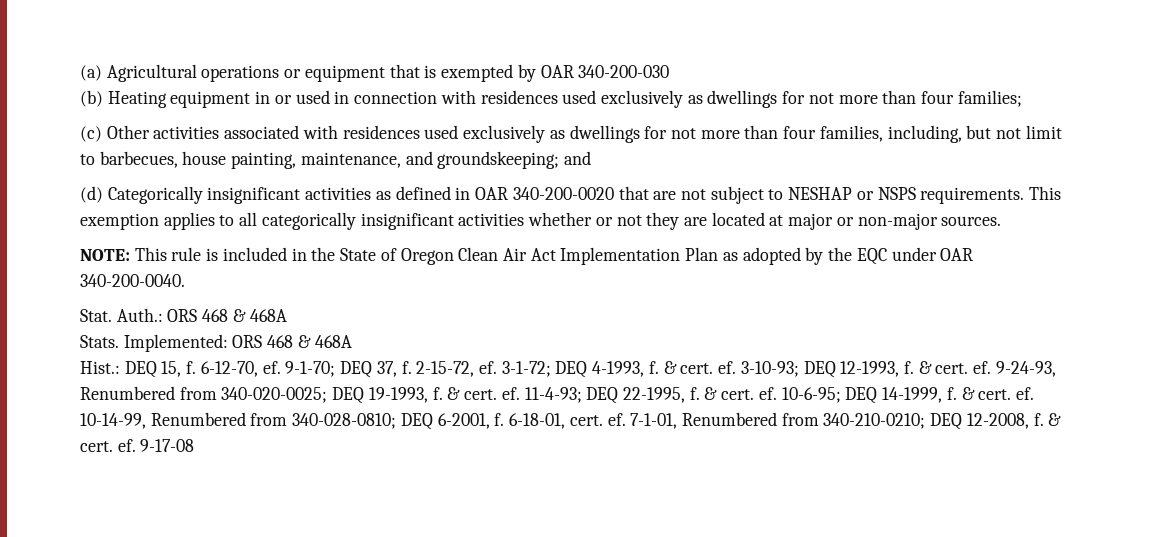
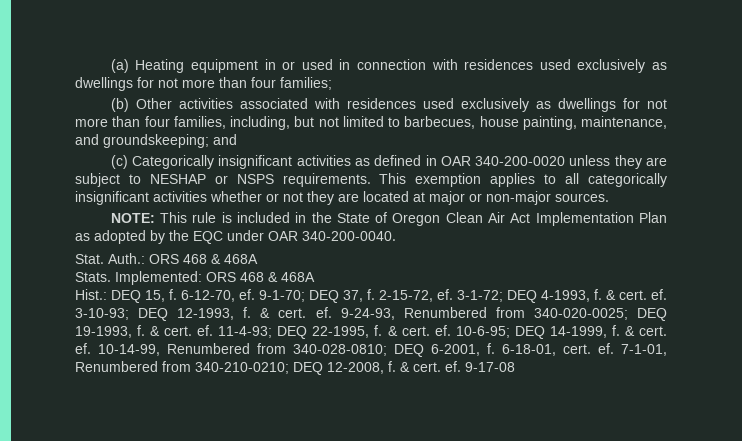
- (a) Agricultural operations or equipment that is exempted by OAR 340-200-030
- (b) Heating equipment in or used in connection with residences used exclusively as dwellings for not more than four families;
+ (a) Heating equipment in or used in connection with residences used exclusively as dwellings for not more than four families;
- (c) Other activities associated with residences used exclusively as dwellings for not more than four families, including, but not limit to barbecues, house painting, maintenance, and groundskeeping; and
+ (b) Other activities associated with residences used exclusively as dwellings for not more than four families, including, but not limited to barbecues, house painting, maintenance, and groundskeeping; and
- (d) Categorically insignificant activities as defined in OAR 340-200-0020 that are not subject to NESHAP or NSPS requirements.
+ (c) Categorically insignificant activities as defined in OAR 340-200-0020 unless they are subject to NESHAP or NSPS requirements.

